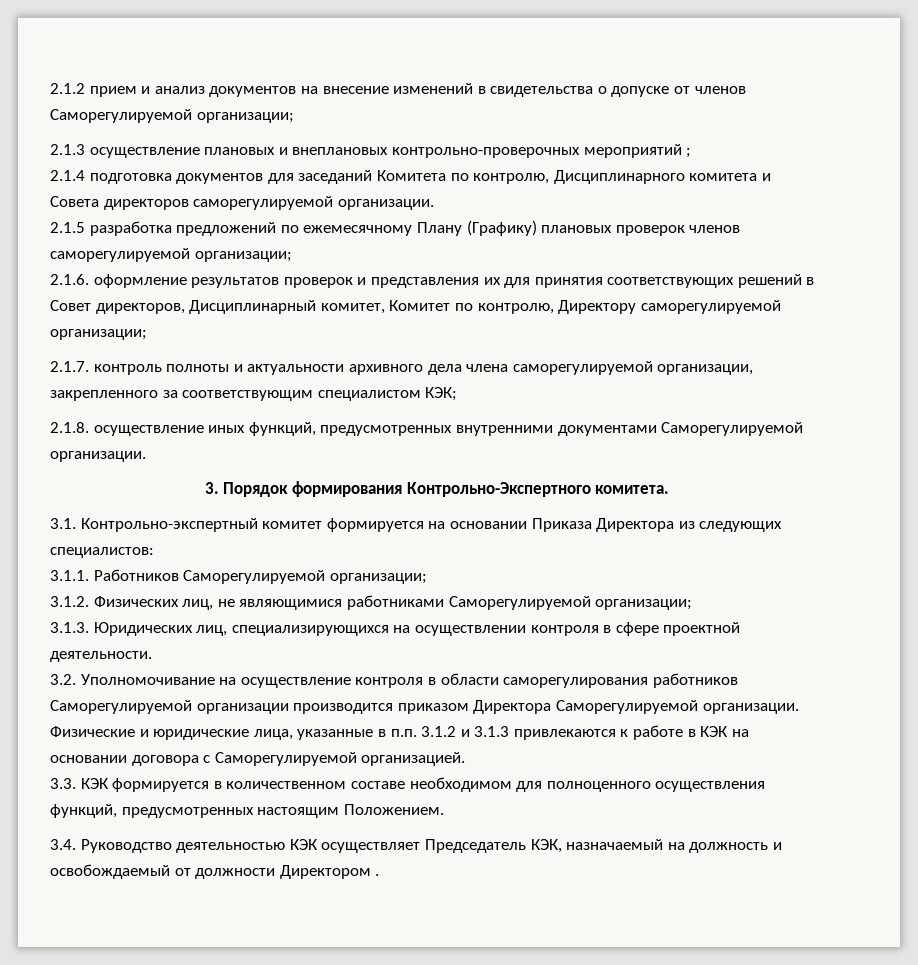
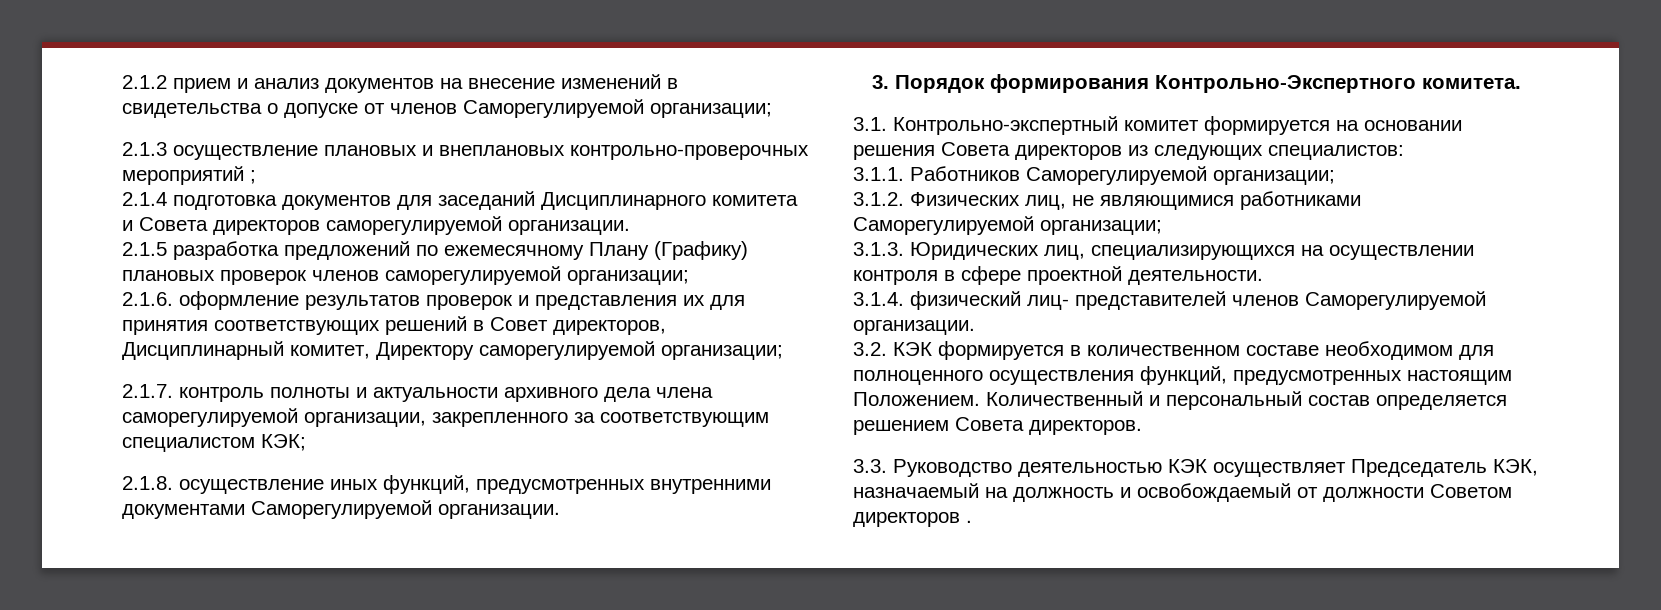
- 2.1.4 подготовка документов для заседаний Комитета по контролю, Дисциплинарного комитета и Совета директоров саморегулируемой организации.
+ 2.1.4 подготовка документов для заседаний Дисциплинарного комитета и Совета директоров саморегулируемой организации.
- 2.1.6. оформление результатов проверок и представления их для принятия соответствующих решений в Совет директоров, Дисциплинарный комитет, Комитет по контролю, Директору саморегулируемой организации;
+ 2.1.6. оформление результатов проверок и представления их для принятия соответствующих решений в Совет директоров, Дисциплинарный комитет, Директору саморегулируемой организации;
- 3.1. Контрольно-экспертный комитет формируется на основании Приказа Директора из следующих специалистов:
+ 3.1. Контрольно-экспертный комитет формируется на основании решения Совета директоров из следующих специалистов:
- 3.2. Уполномочивание на осуществление контроля в области саморегулирования работников Саморегулируемой организации производится приказом Директора Саморегулируемой организации. Физические и юридические лица, указанные в п.п. 3.1.2 и 3.1.3 привлекаются к работе в КЭК на основании договора с Саморегулируемой организацией.
- 3.3. КЭК формируется в количественном составе необходимом для полноценного осуществления функций, предусмотренных настоящим Положением.
- 3.4. Руководство деятельностью КЭК осуществляет Председатель КЭК, назначаемый на должность и освобождаемый от должности Директором .
+ 3.1.4. физический лиц- представителей членов Саморегулируемой организации.
+ 3.2. КЭК формируется в количественном составе необходимом для полноценного осуществления функций, предусмотренных настоящим Положением. Количественный и персональный состав определяется решением Совета директоров.
+ 3.3. Руководство деятельностью КЭК осуществляет Председатель КЭК, назначаемый на должность и освобождаемый от должности Советом директоров .

